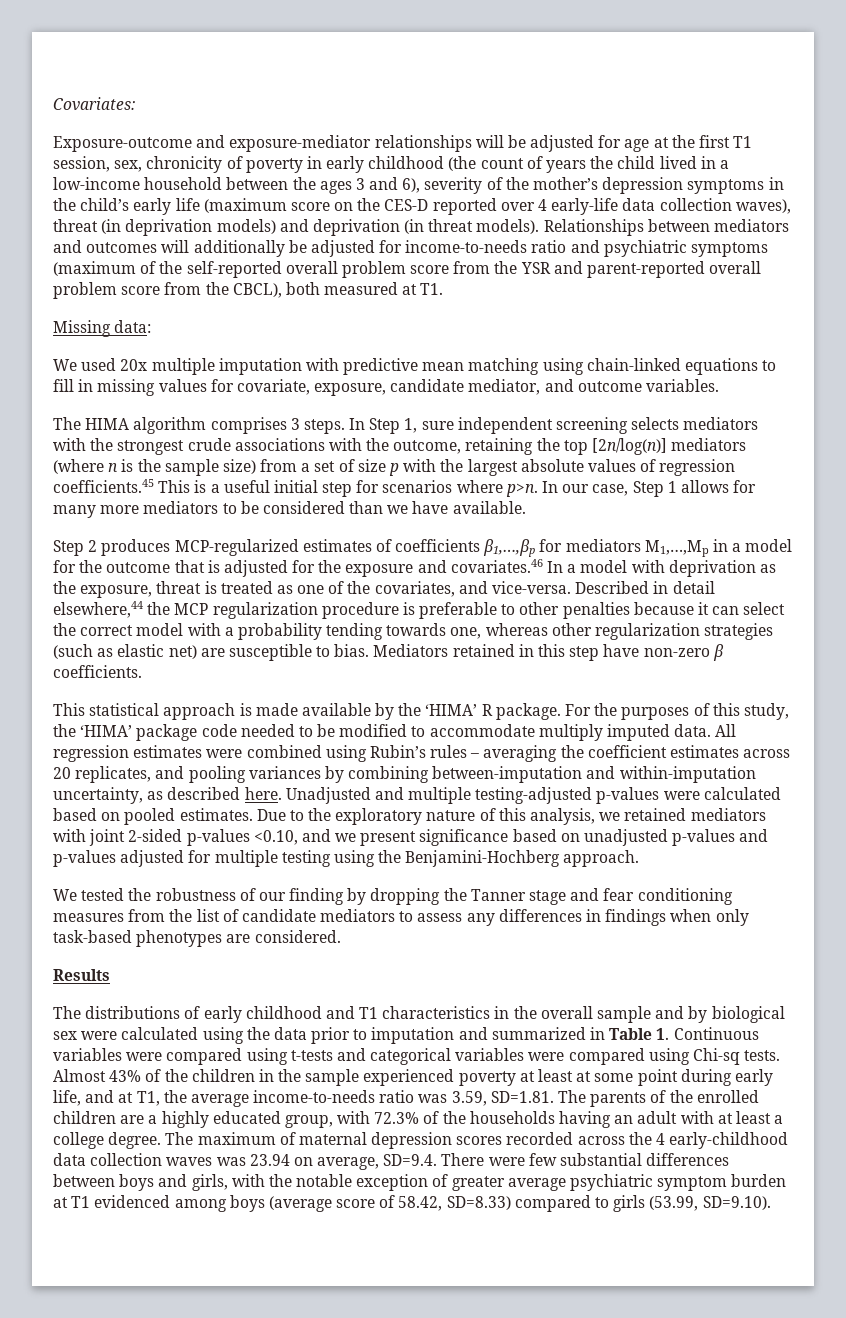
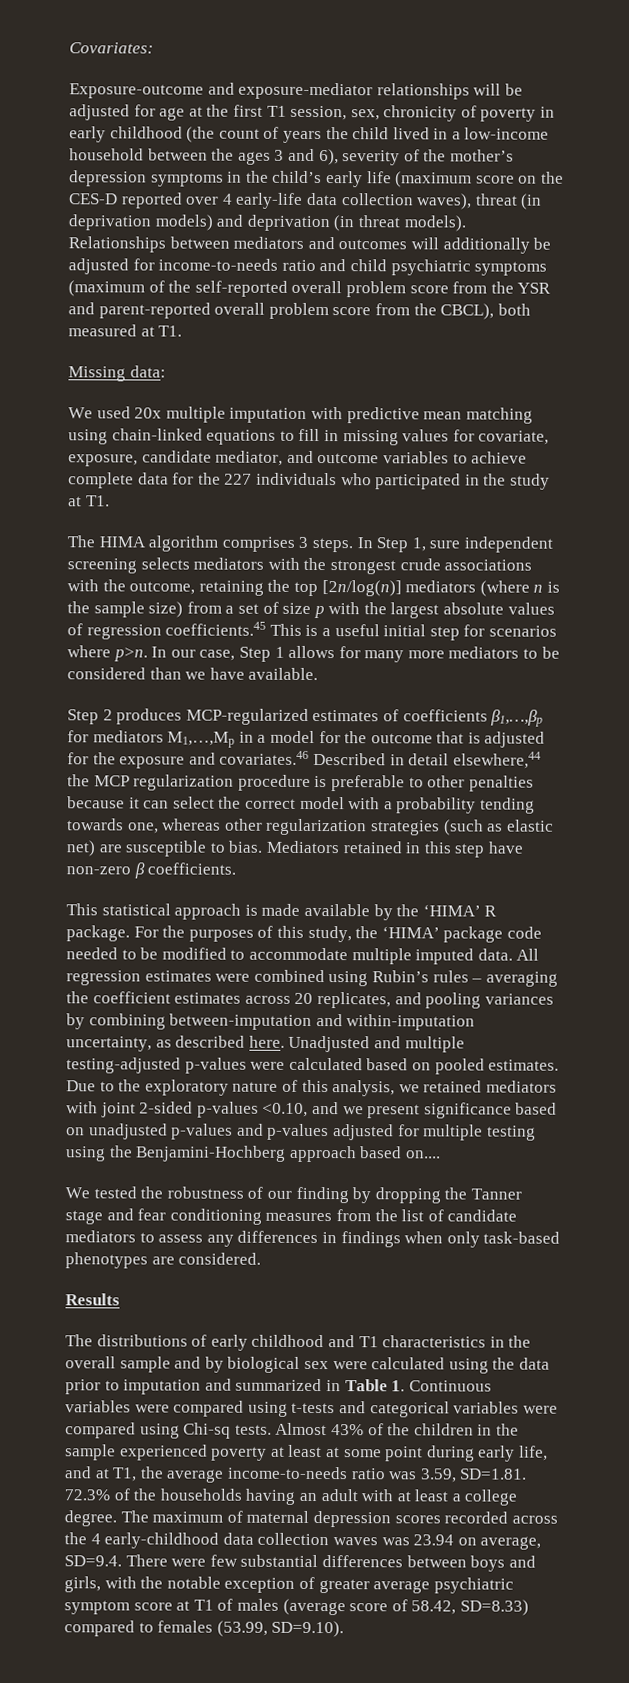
- Relationships between mediators and outcomes will additionally be adjusted for income-to-needs ratio and psychiatric symptoms (maximum of the self-reported overall problem score from the YSR and parent-reported overall problem score from the CBCL), both measured at T1.
+ Relationships between mediators and outcomes will additionally be adjusted for income-to-needs ratio and child psychiatric symptoms (maximum of the self-reported overall problem score from the YSR and parent-reported overall problem score from the CBCL), both measured at T1.
- We used 20x multiple imputation with predictive mean matching using chain-linked equations to fill in missing values for covariate, exposure, candidate mediator, and outcome variables.
+ We used 20x multiple imputation with predictive mean matching using chain-linked equations to fill in missing values for covariate, exposure, candidate mediator, and outcome variables to achieve complete data for the 227 individuals who participated in the study at T1.
- Step 2 produces MCP-regularized estimates of coefficients β1,…,βp for mediators M1,…,Mp in a model for the outcome that is adjusted for the exposure and covariates.46 In a model with deprivation as the exposure, threat is treated as one of the covariates, and vice-versa. Described in detail elsewhere,44 the MCP regularization procedure is preferable to other penalties because it can select the correct model with a probability tending towards one, whereas other regularization strategies (such as elastic net) are susceptible to bias.
+ Step 2 produces MCP-regularized estimates of coefficients β1,…,βp for mediators M1,…,Mp in a model for the outcome that is adjusted for the exposure and covariates.46 Described in detail elsewhere,44 the MCP regularization procedure is preferable to other penalties because it can select the correct model with a probability tending towards one, whereas other regularization strategies (such as elastic net) are susceptible to bias.
- For the purposes of this study, the ‘HIMA’ package code needed to be modified to accommodate multiply imputed data.
+ For the purposes of this study, the ‘HIMA’ package code needed to be modified to accommodate multiple imputed data.
- Due to the exploratory nature of this analysis, we retained mediators with joint 2-sided p-values <0.10, and we present significance based on unadjusted p-values and p-values adjusted for multiple testing using the Benjamini-Hochberg approach.
+ Due to the exploratory nature of this analysis, we retained mediators with joint 2-sided p-values <0.10, and we present significance based on unadjusted p-values and p-values adjusted for multiple testing using the Benjamini-Hochberg approach based on....
- Almost 43% of the children in the sample experienced poverty at least at some point during early life, and at T1, the average income-to-needs ratio was 3.59, SD=1.81. The parents of the enrolled children are a highly educated group, with 72.3% of the households having an adult with at least a college degree.
+ Almost 43% of the children in the sample experienced poverty at least at some point during early life, and at T1, the average income-to-needs ratio was 3.59, SD=1.81. 72.3% of the households having an adult with at least a college degree.
- The maximum of maternal depression scores recorded across the 4 early-childhood data collection waves was 23.94 on average, SD=9.4. There were few substantial differences between boys and girls, with the notable exception of greater average psychiatric symptom burden at T1 evidenced among boys (average score of 58.42, SD=8.33) compared to girls (53.99, SD=9.10).
+ The maximum of maternal depression scores recorded across the 4 early-childhood data collection waves was 23.94 on average, SD=9.4. There were few substantial differences between boys and girls, with the notable exception of greater average psychiatric symptom score at T1 of males (average score of 58.42, SD=8.33) compared to females (53.99, SD=9.10).

